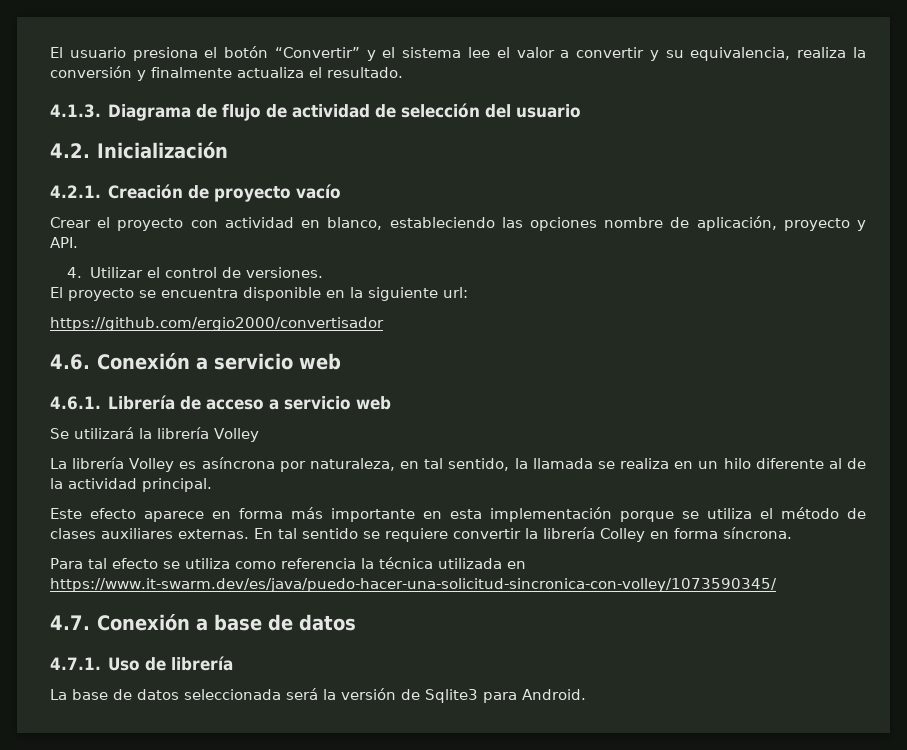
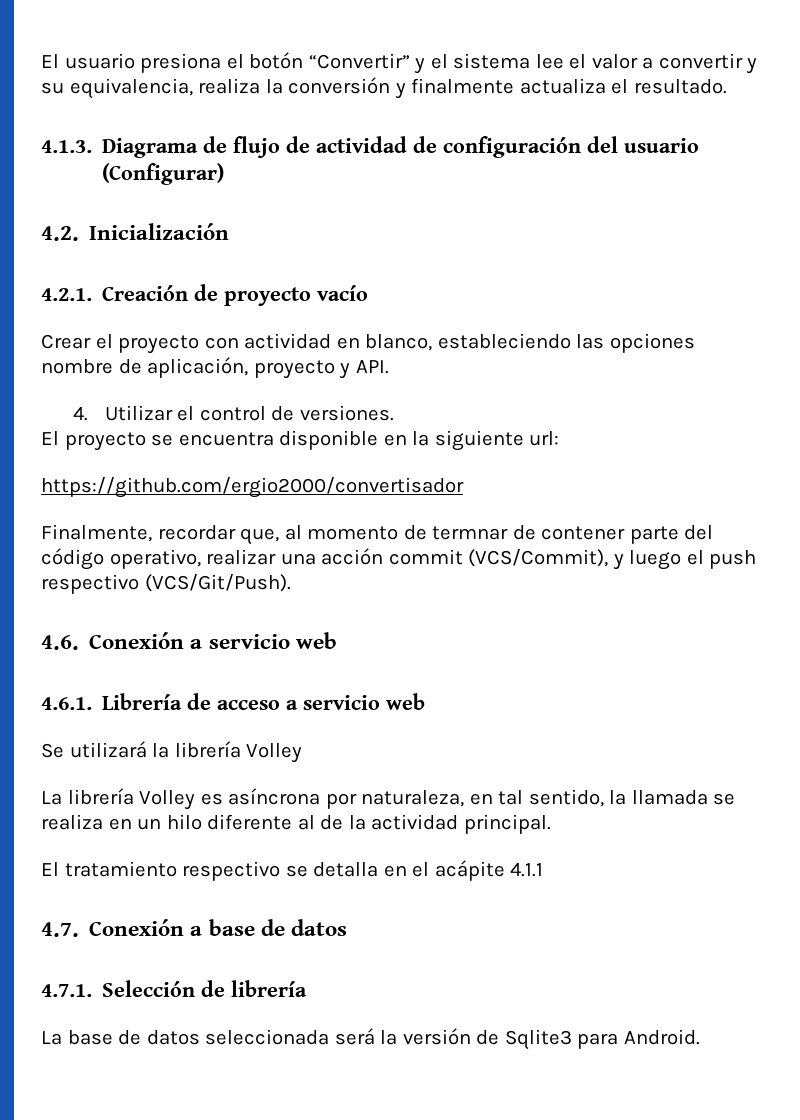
- 4.1.3. Diagrama de flujo de actividad de selección del usuario
+ 4.1.3. Diagrama de flujo de actividad de configuración del usuario (Configurar)
+ Finalmente, recordar que, al momento de termnar de contener parte del código operativo, realizar una acción commit (VCS/Commit), y luego el push respectivo (VCS/Git/Push).
- Este efecto aparece en forma más importante en esta implementación porque se utiliza el método de clases auxiliares externas. En tal sentido se requiere convertir la librería Colley en forma síncrona.
- Para tal efecto se utiliza como referencia la técnica utilizada en https://www.it-swarm.dev/es/java/puedo-hacer-una-solicitud-sincronica-con-volley/1073590345/
+ El tratamiento respectivo se detalla en el acápite 4.1.1
- 4.7.1. Uso de librería
+ 4.7.1. Selección de librería

